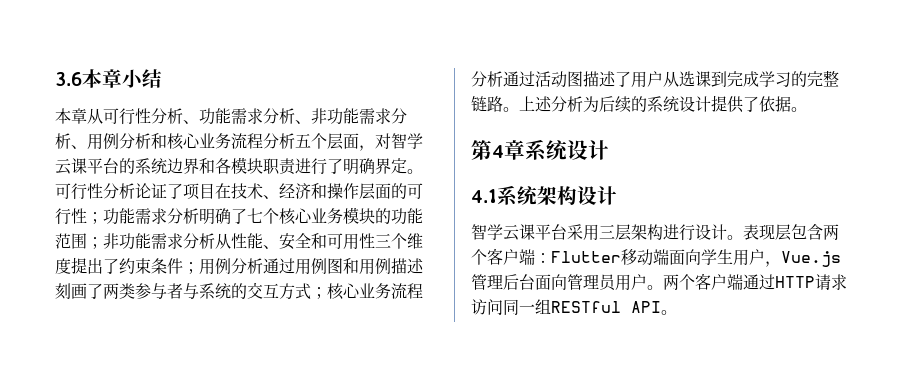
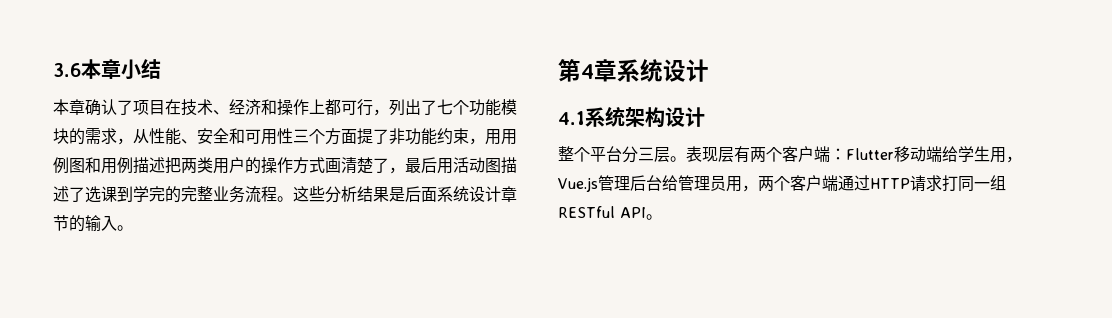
- 本章从可行性分析、功能需求分析、非功能需求分析、用例分析和核心业务流程分析五个层面，对智学云课平台的系统边界和各模块职责进行了明确界定。可行性分析论证了项目在技术、经济和操作层面的可行性；功能需求分析明确了七个核心业务模块的功能范围；非功能需求分析从性能、安全和可用性三个维度提出了约束条件；用例分析通过用例图和用例描述刻画了两类参与者与系统的交互方式；核心业务流程分析通过活动图描述了用户从选课到完成学习的完整链路。上述分析为后续的系统设计提供了依据。
+ 本章确认了项目在技术、经济和操作上都可行，列出了七个功能模块的需求，从性能、安全和可用性三个方面提了非功能约束，用用例图和用例描述把两类用户的操作方式画清楚了，最后用活动图描述了选课到学完的完整业务流程。这些分析结果是后面系统设计章节的输入。
- 智学云课平台采用三层架构进行设计。
+ 整个平台分三层。
- 表现层包含两个客户端：Flutter移动端面向学生用户，Vue.js管理后台面向管理员用户。两个客户端通过HTTP请求访问同一组RESTful API。
+ 表现层有两个客户端：Flutter移动端给学生用，Vue.js管理后台给管理员用，两个客户端通过HTTP请求打同一组RESTful API。

